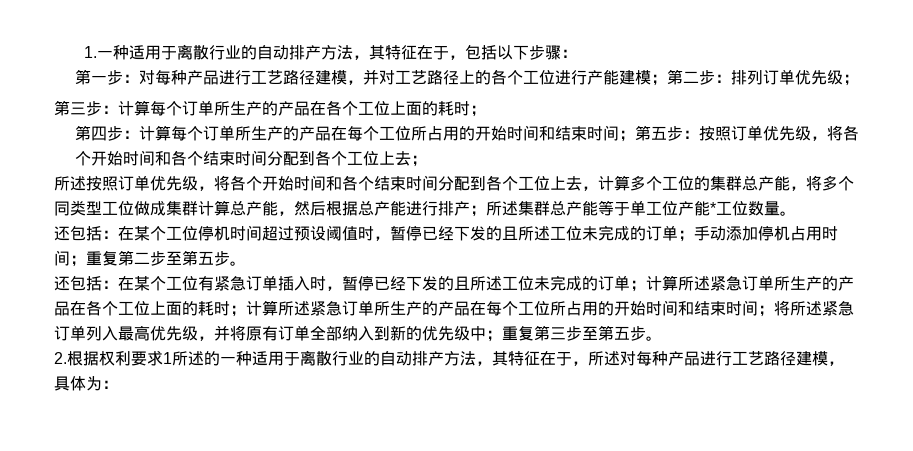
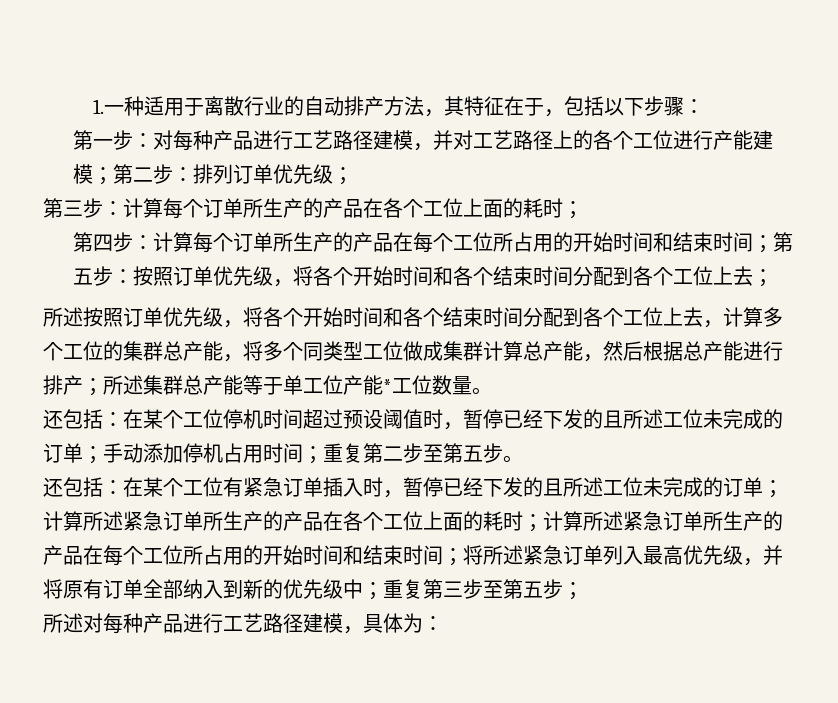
- 重复第三步至第五步。
- 2.根据权利要求1所述的一种适用于离散行业的自动排产方法，其特征在于，所述对每种产品进行工艺路径建模，具体为：
+ 重复第三步至第五步；
+ 所述对每种产品进行工艺路径建模，具体为：

